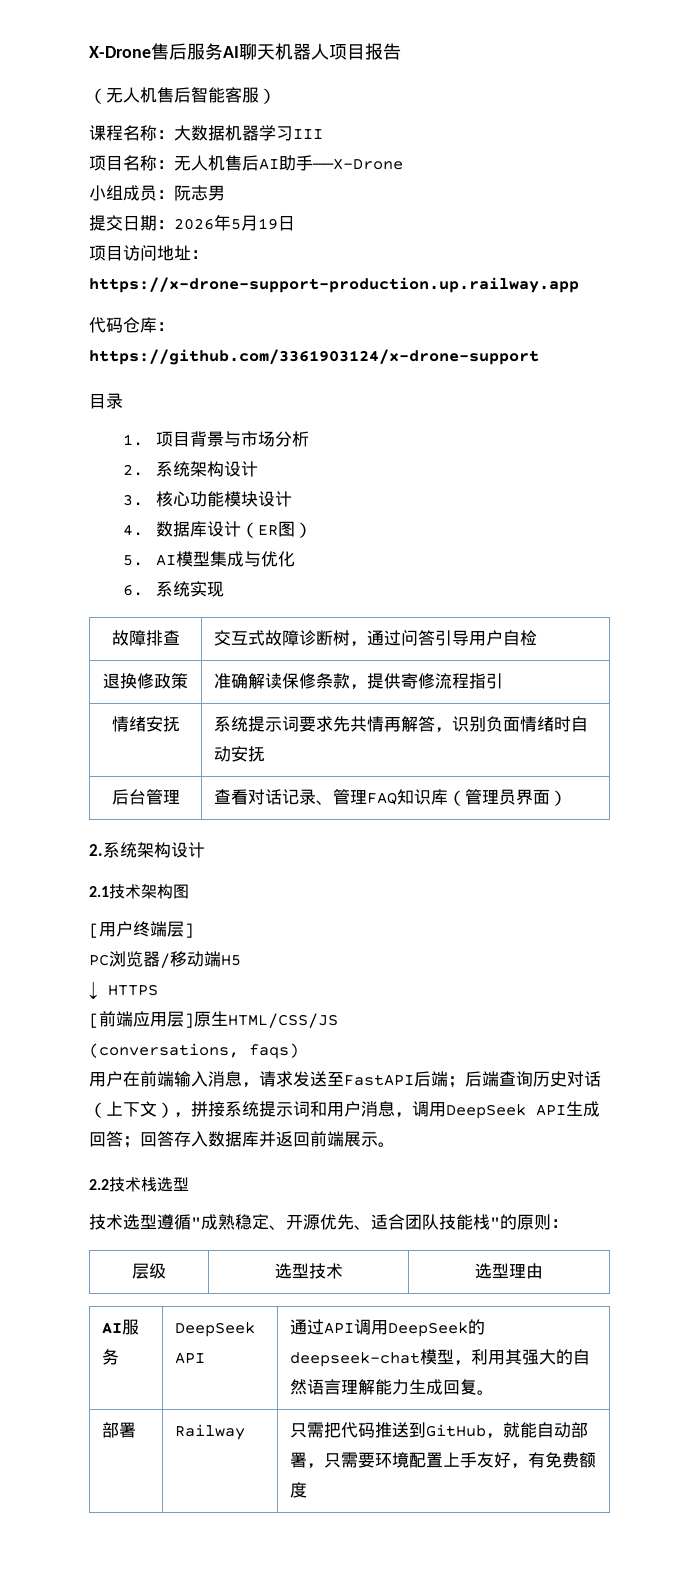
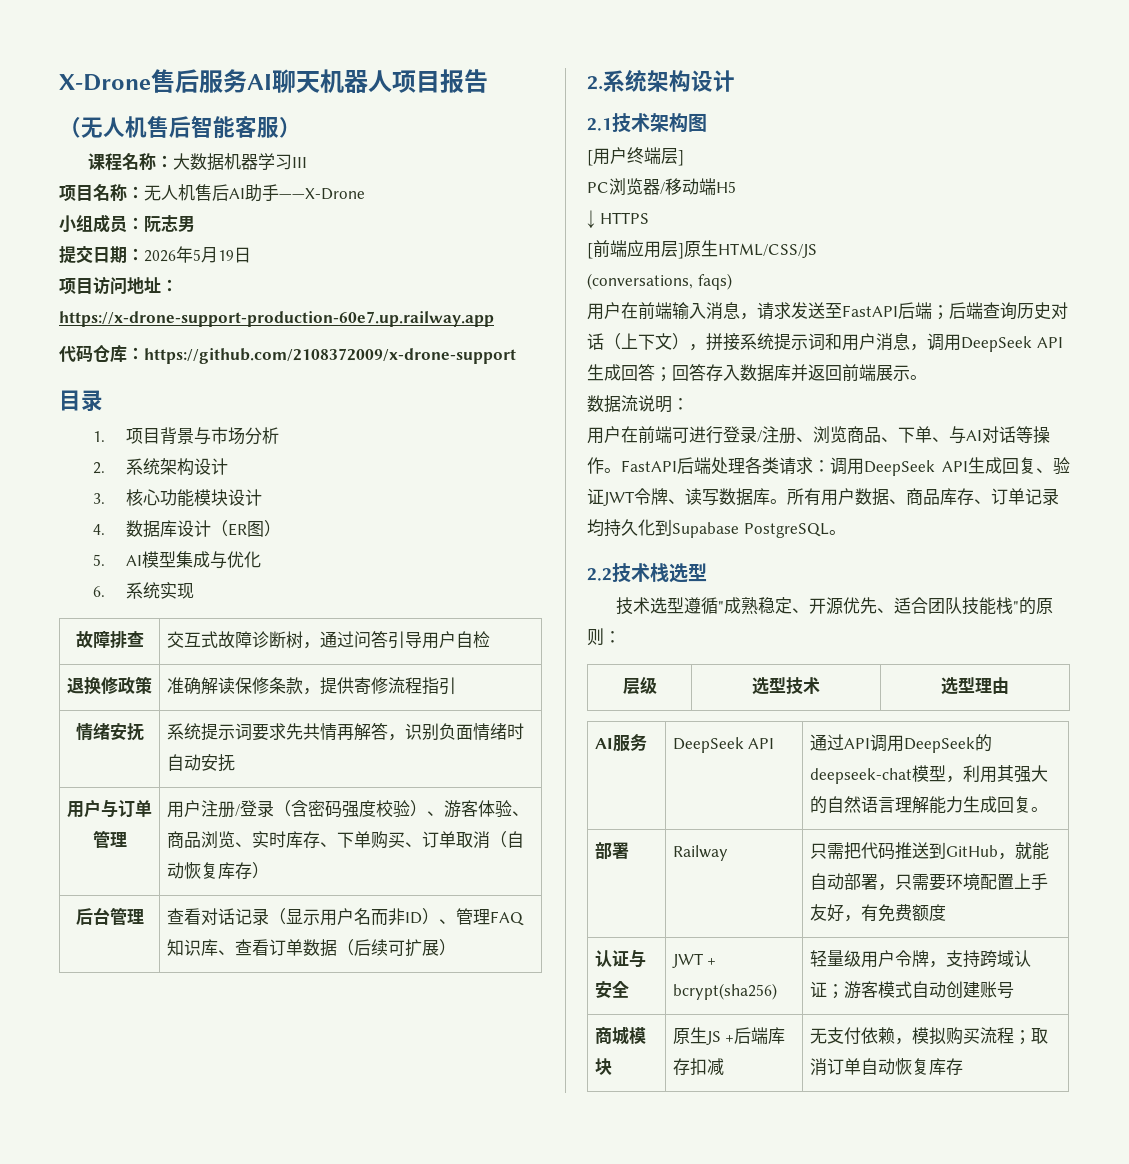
- 项目访问地址：https://x-drone-support-production.up.railway.app
+ 项目访问地址：https://x-drone-support-production-60e7.up.railway.app
- 代码仓库：https://github.com/3361903124/x-drone-support
+ 代码仓库：https://github.com/2108372009/x-drone-support
+ 用户与订单管理 | 用户注册/登录（含密码强度校验）、游客体验、商品浏览、实时库存、下单购买、订单取消（自动恢复库存）
- 后台管理 | 查看对话记录、管理FAQ知识库（管理员界面）
+ 后台管理 | 查看对话记录（显示用户名而非ID）、管理FAQ知识库、查看订单数据（后续可扩展）
+ 数据流说明：
+ 用户在前端可进行登录/注册、浏览商品、下单、与AI对话等操作。FastAPI后端处理各类请求：调用DeepSeek API生成回复、验证JWT令牌、读写数据库。所有用户数据、商品库存、订单记录均持久化到Supabase PostgreSQL。
+ 认证与安全 | JWT + bcrypt(sha256) | 轻量级用户令牌，支持跨域认证；游客模式自动创建账号
+ 商城模块 | 原生JS +后端库存扣减 | 无支付依赖，模拟购买流程；取消订单自动恢复库存

